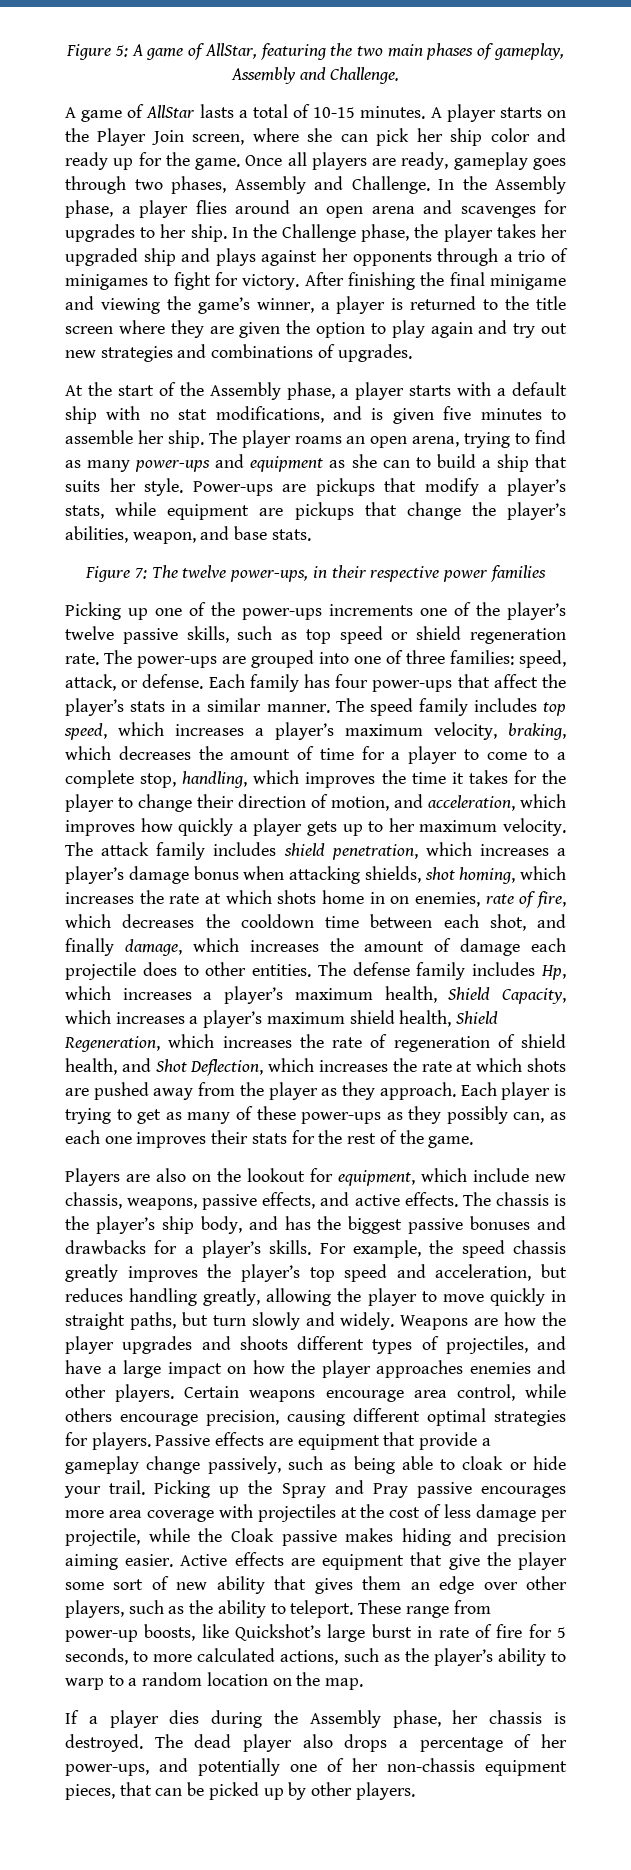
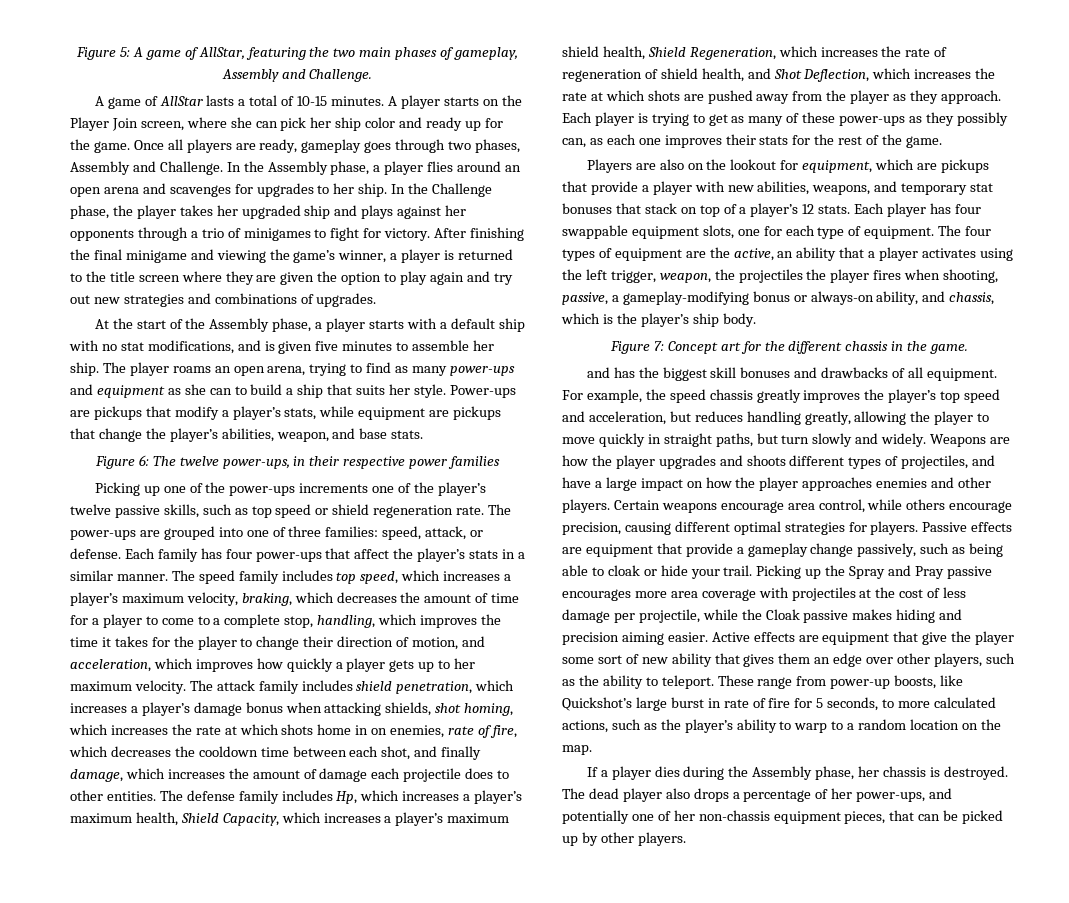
- Figure 7: The twelve power-ups, in their respective power families
+ Figure 6: The twelve power-ups, in their respective power families
- Players are also on the lookout for equipment, which include new chassis, weapons, passive effects, and active effects. The chassis is the player’s ship body, and has the biggest passive bonuses and drawbacks for a player’s skills.
+ Players are also on the lookout for equipment, which are pickups that provide a player with new abilities, weapons, and temporary stat bonuses that stack on top of a player’s 12 stats. Each player has four swappable equipment slots, one for each type of equipment. The four types of equipment are the active, an ability that a player activates using the left trigger, weapon, the projectiles the player fires when shooting, passive, a gameplay-modifying bonus or always-on ability, and chassis, which is the player’s ship body.
+ Figure 7: Concept art for the different chassis in the game.
+ and has the biggest skill bonuses and drawbacks of all equipment.

